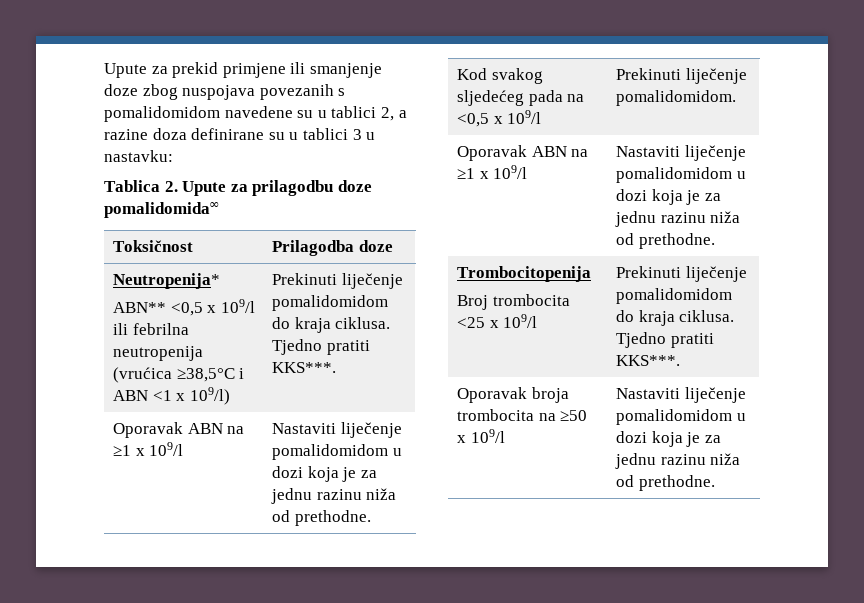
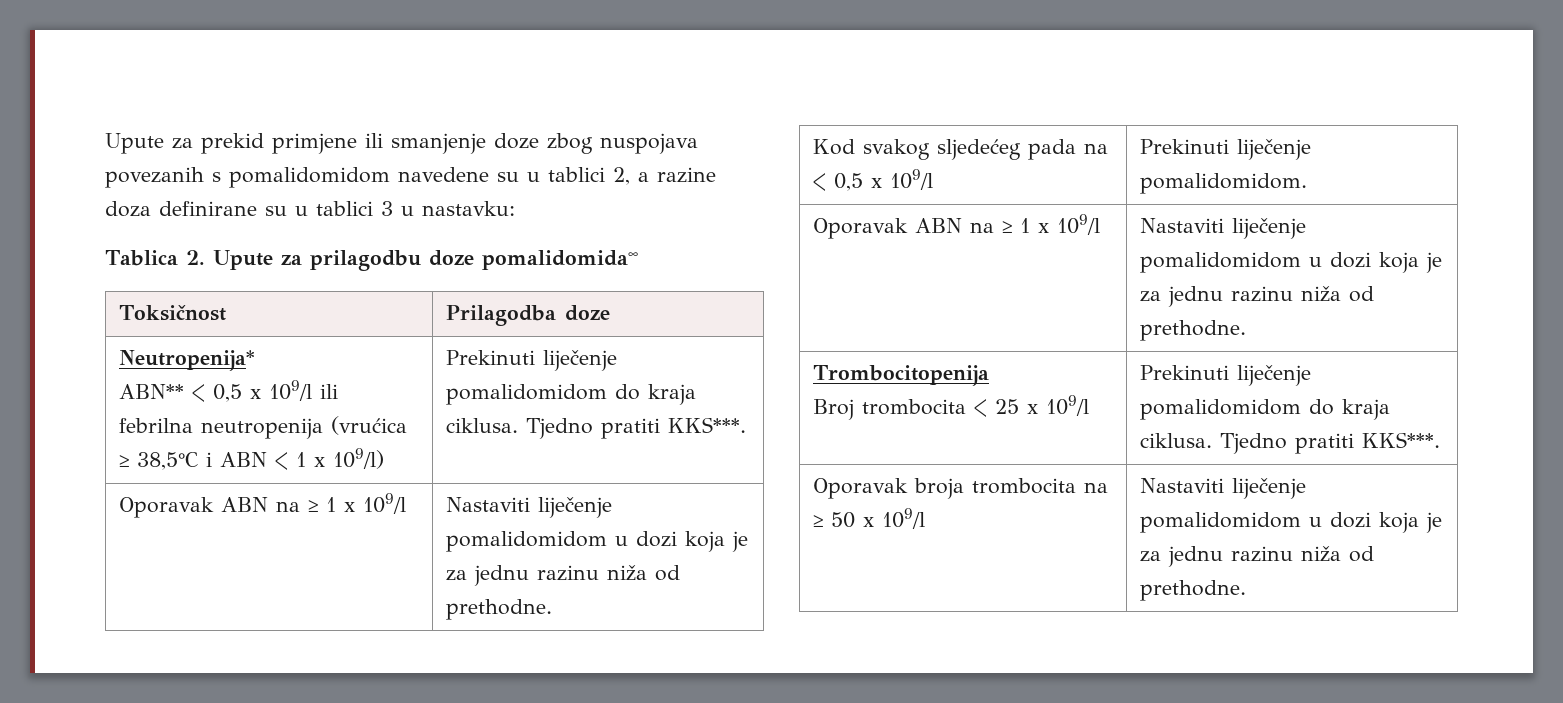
  Neutropenija*
- ABN** <0,5 x 109/l ili febrilna neutropenija (vrućica ≥38,5°C i ABN <1 x 109/l) | Prekinuti liječenje pomalidomidom do kraja ciklusa. Tjedno pratiti KKS***.
- Oporavak ABN na ≥1 x 109/l | Nastaviti liječenje pomalidomidom u dozi koja je za jednu razinu niža od prethodne.
+ ABN** < 0,5 x 109/l ili febrilna neutropenija (vrućica ≥ 38,5°C i ABN < 1 x 109/l) | Prekinuti liječenje pomalidomidom do kraja ciklusa. Tjedno pratiti KKS***.
+ Oporavak ABN na ≥ 1 x 109/l | Nastaviti liječenje pomalidomidom u dozi koja je za jednu razinu niža od prethodne.
- Kod svakog sljedećeg pada na <0,5 x 109/l | Prekinuti liječenje pomalidomidom.
- Oporavak ABN na ≥1 x 109/l | Nastaviti liječenje pomalidomidom u dozi koja je za jednu razinu niža od prethodne.
+ Kod svakog sljedećeg pada na < 0,5 x 109/l | Prekinuti liječenje pomalidomidom.
+ Oporavak ABN na ≥ 1 x 109/l | Nastaviti liječenje pomalidomidom u dozi koja je za jednu razinu niža od prethodne.
  Trombocitopenija
- Broj trombocita <25 x 109/l | Prekinuti liječenje pomalidomidom do kraja ciklusa. Tjedno pratiti KKS***.
+ Broj trombocita < 25 x 109/l | Prekinuti liječenje pomalidomidom do kraja ciklusa. Tjedno pratiti KKS***.
- Oporavak broja trombocita na ≥50 x 109/l | Nastaviti liječenje pomalidomidom u dozi koja je za jednu razinu niža od prethodne.
+ Oporavak broja trombocita na ≥ 50 x 109/l | Nastaviti liječenje pomalidomidom u dozi koja je za jednu razinu niža od prethodne.

